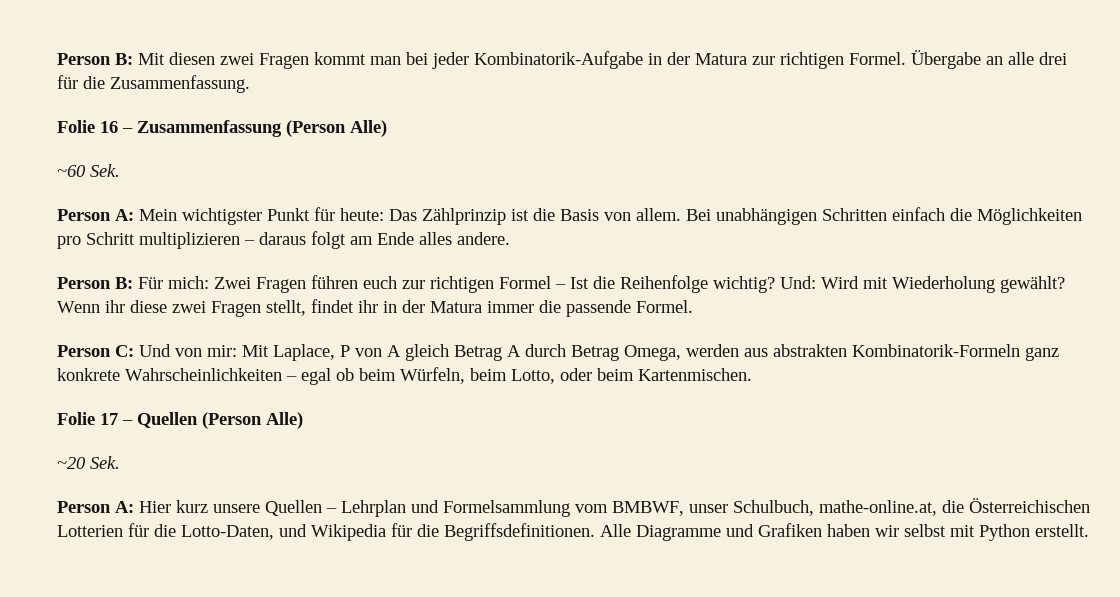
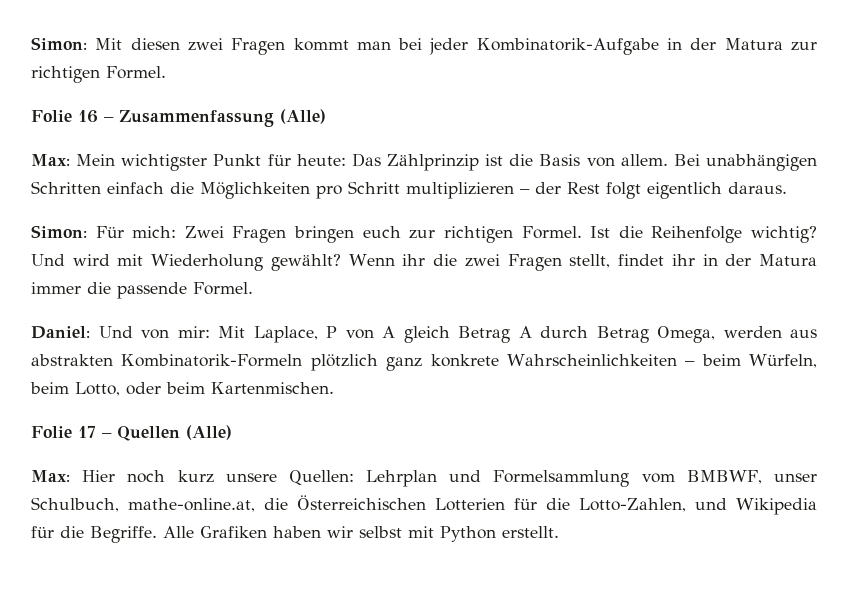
- Person B: Mit diesen zwei Fragen kommt man bei jeder Kombinatorik-Aufgabe in der Matura zur richtigen Formel. Übergabe an alle drei für die Zusammenfassung.
- Folie 16 – Zusammenfassung (Person Alle)
- ~60 Sek.
- Person A: Mein wichtigster Punkt für heute: Das Zählprinzip ist die Basis von allem.
+ Simon: Mit diesen zwei Fragen kommt man bei jeder Kombinatorik-Aufgabe in der Matura zur richtigen Formel.
+ Folie 16 – Zusammenfassung (Alle)
+ Max: Mein wichtigster Punkt für heute: Das Zählprinzip ist die Basis von allem.
- Bei unabhängigen Schritten einfach die Möglichkeiten pro Schritt multiplizieren – daraus folgt am Ende alles andere.
- Person B: Für mich: Zwei Fragen führen euch zur richtigen Formel – Ist die Reihenfolge wichtig?
+ Bei unabhängigen Schritten einfach die Möglichkeiten pro Schritt multiplizieren – der Rest folgt eigentlich daraus.
+ Simon: Für mich: Zwei Fragen bringen euch zur richtigen Formel. Ist die Reihenfolge wichtig?
- Und: Wird mit Wiederholung gewählt?
+ Und wird mit Wiederholung gewählt?
- Wenn ihr diese zwei Fragen stellt, findet ihr in der Matura immer die passende Formel.
+ Wenn ihr die zwei Fragen stellt, findet ihr in der Matura immer die passende Formel.
- Person C: Und von mir: Mit Laplace, P von A gleich Betrag A durch Betrag Omega, werden aus abstrakten Kombinatorik-Formeln ganz konkrete Wahrscheinlichkeiten – egal ob beim Würfeln, beim Lotto, oder beim Kartenmischen.
+ Daniel: Und von mir: Mit Laplace, P von A gleich Betrag A durch Betrag Omega, werden aus abstrakten Kombinatorik-Formeln plötzlich ganz konkrete Wahrscheinlichkeiten – beim Würfeln, beim Lotto, oder beim Kartenmischen.
- Folie 17 – Quellen (Person Alle)
- ~20 Sek.
- Person A: Hier kurz unsere Quellen – Lehrplan und Formelsammlung vom BMBWF, unser Schulbuch, mathe-online.at, die Österreichischen Lotterien für die Lotto-Daten, und Wikipedia für die Begriffsdefinitionen. Alle Diagramme und Grafiken haben wir selbst mit Python erstellt.
+ Folie 17 – Quellen (Alle)
+ Max: Hier noch kurz unsere Quellen: Lehrplan und Formelsammlung vom BMBWF, unser Schulbuch, mathe-online.at, die Österreichischen Lotterien für die Lotto-Zahlen, und Wikipedia für die Begriffe. Alle Grafiken haben wir selbst mit Python erstellt.

